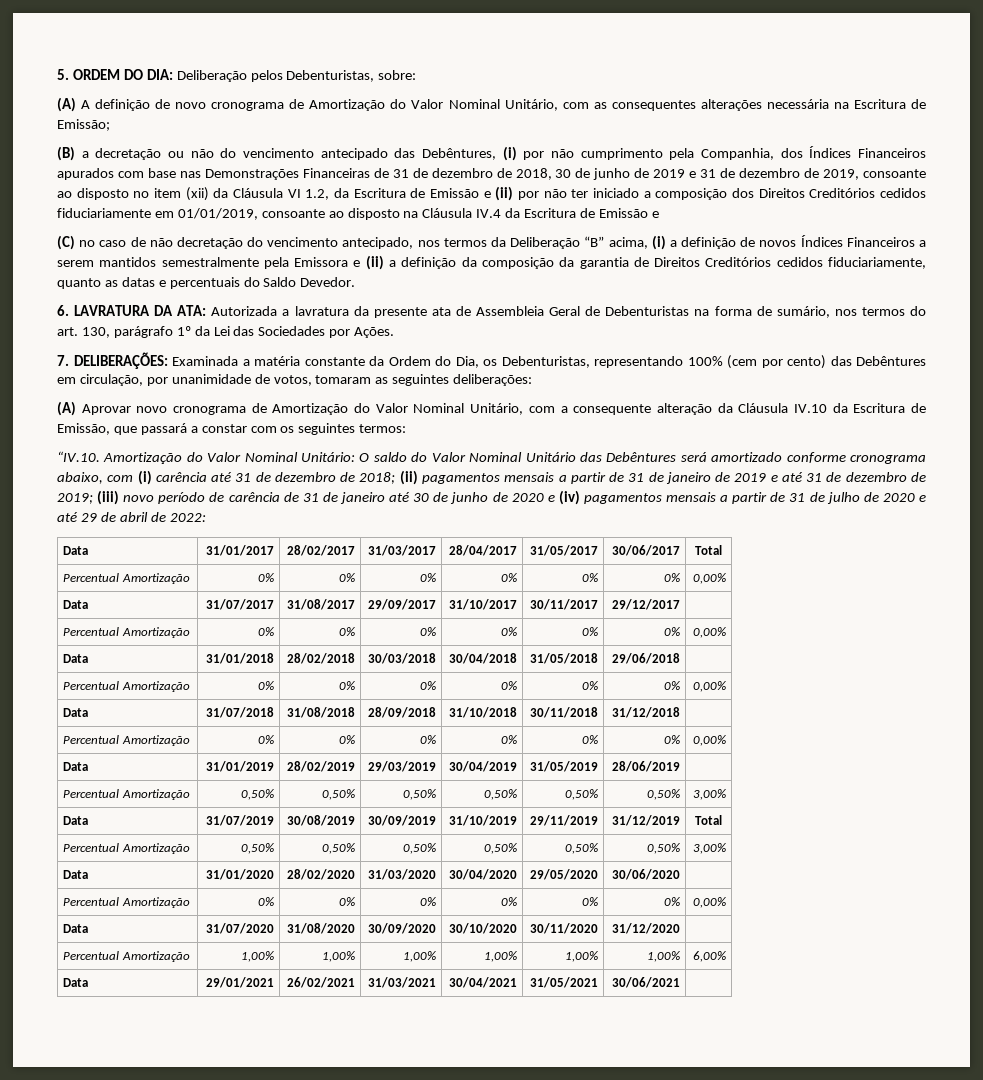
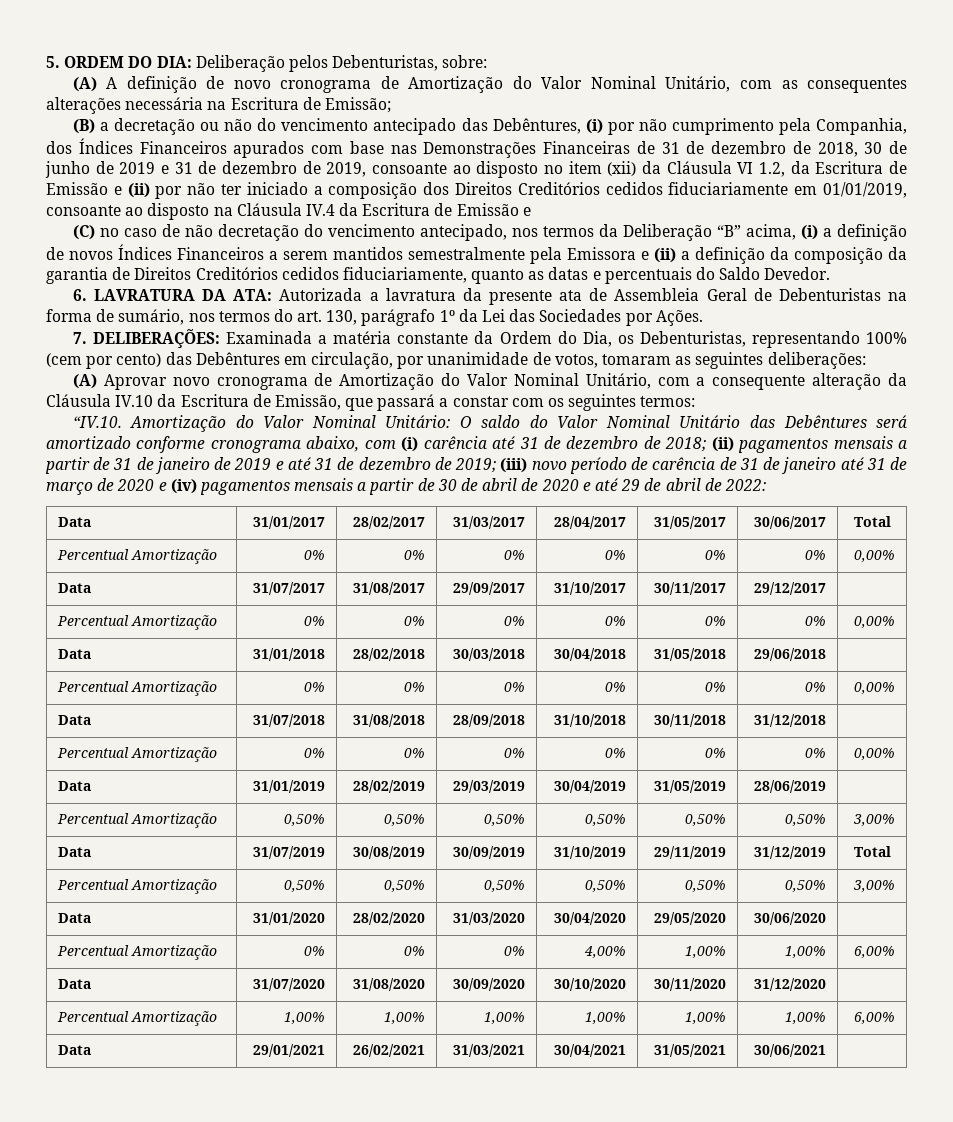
- (iii) novo período de carência de 31 de janeiro até 30 de junho de 2020 e (iv) pagamentos mensais a partir de 31 de julho de 2020 e até 29 de abril de 2022:
+ (iii) novo período de carência de 31 de janeiro até 31 de março de 2020 e (iv) pagamentos mensais a partir de 30 de abril de 2020 e até 29 de abril de 2022:
  Data | 31/01/2020 | 28/02/2020 | 31/03/2020 | 30/04/2020 | 29/05/2020 | 30/06/2020 |
- Percentual Amortização | 0% | 0% | 0% | 0% | 0% | 0% | 0,00%
+ Percentual Amortização | 0% | 0% | 0% | 4,00% | 1,00% | 1,00% | 6,00%

